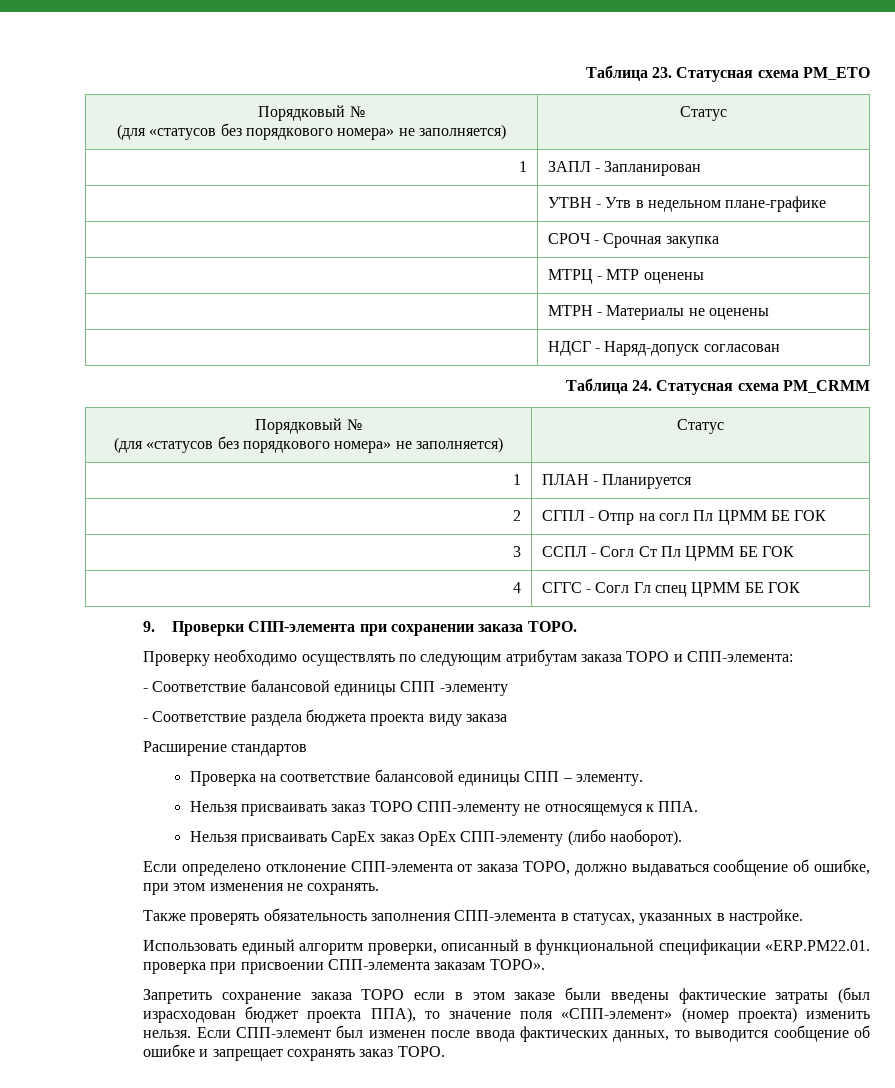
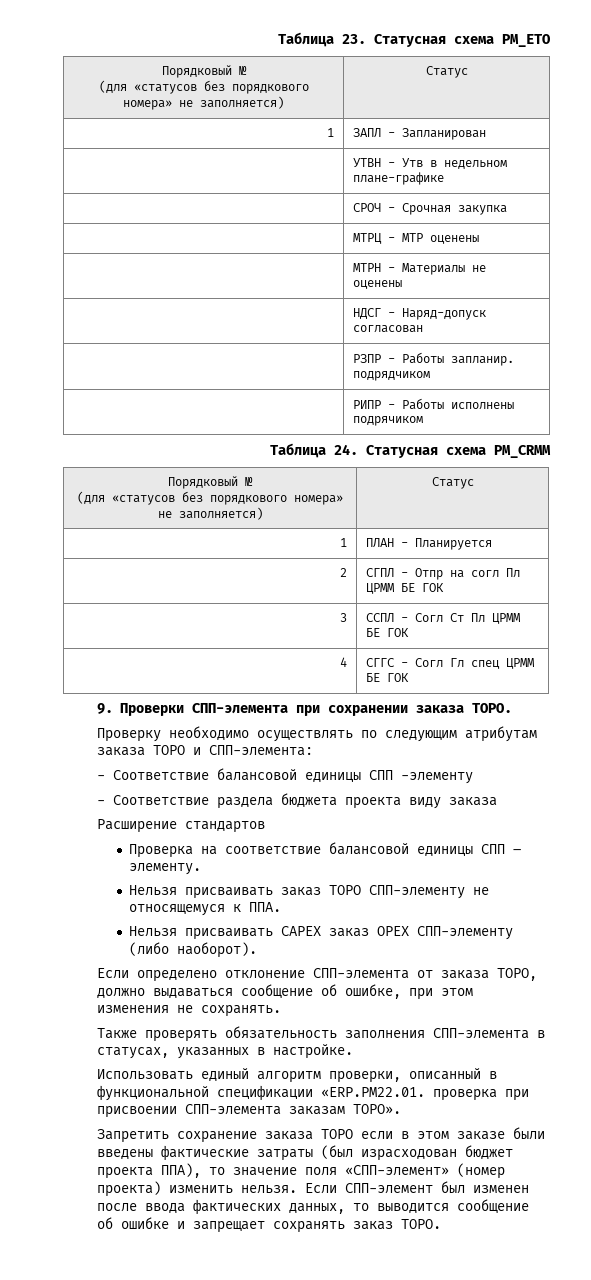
+ | РЗПР - Работы запланир. подрядчиком
+ | РИПР - Работы исполнены подрячиком
- Нельзя присваивать CapEx заказ OpEx СПП-элементу (либо наоборот).
+ Нельзя присваивать CAPEX заказ OPEX СПП-элементу (либо наоборот).

